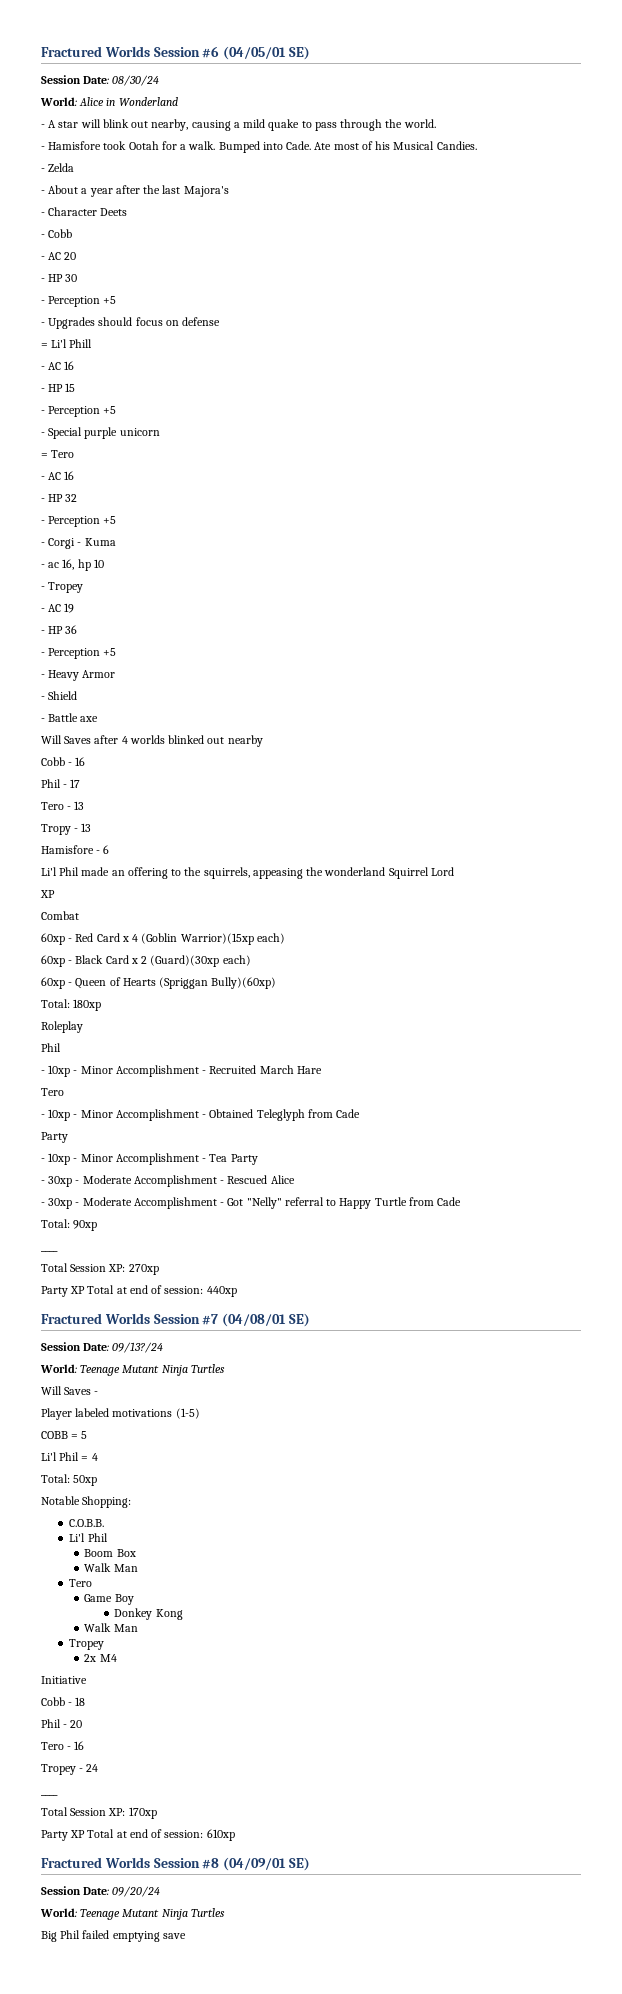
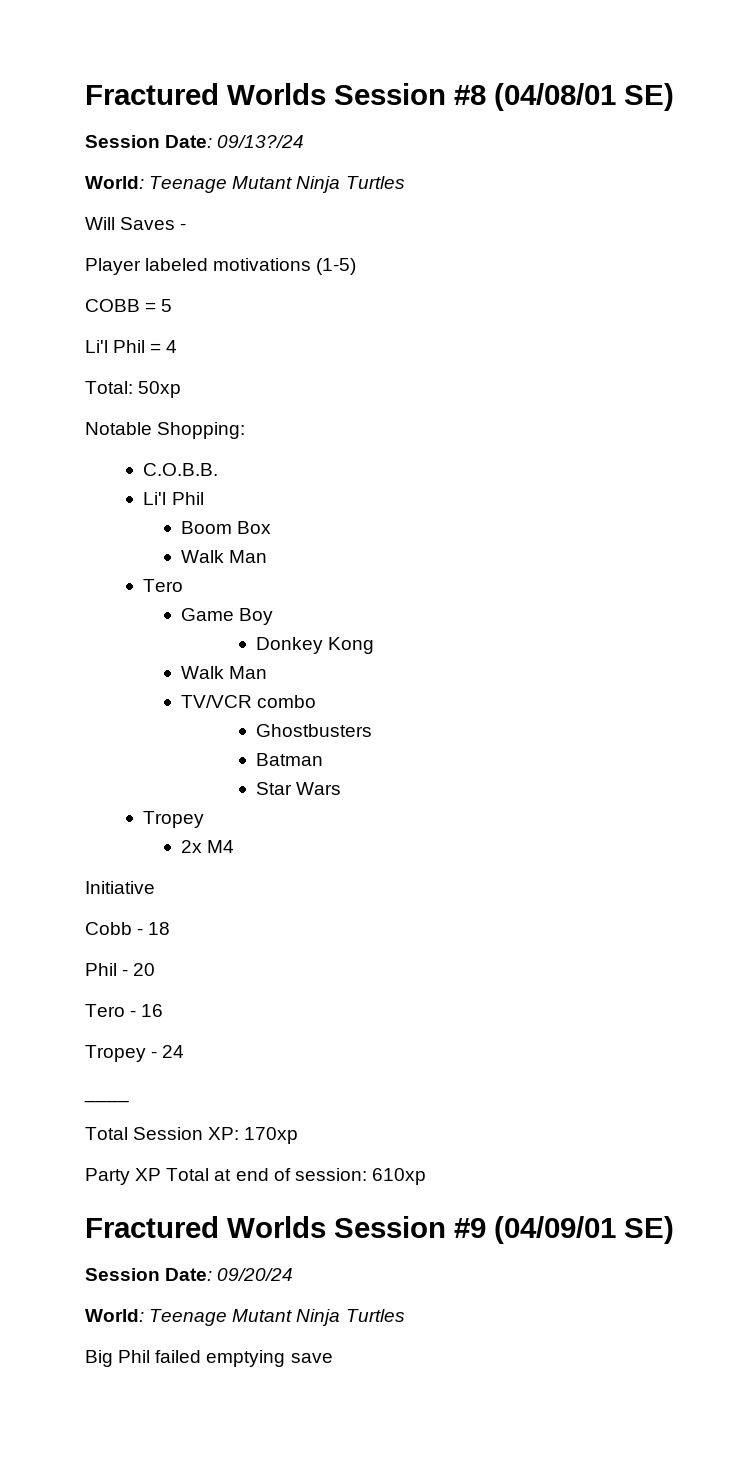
- Fractured Worlds Session #6 (04/05/01 SE)
- Session Date: 08/30/24
- World: Alice in Wonderland
- - A star will blink out nearby, causing a mild quake to pass through the world.
- - Hamisfore took Ootah for a walk. Bumped into Cade. Ate most of his Musical Candies.
- - Zelda
- - About a year after the last Majora's
- - Character Deets
- - Cobb
- - AC 20
- - HP 30
- - Perception +5
- - Upgrades should focus on defense
- = Li'l Phill
- - AC 16
- - HP 15
- - Perception +5
- - Special purple unicorn
- = Tero
- - AC 16
- - HP 32
- - Perception +5
- - Corgi - Kuma
- - ac 16, hp 10
- - Tropey
- - AC 19
- - HP 36
- - Perception +5
- - Heavy Armor
- - Shield
- - Battle axe
- Will Saves after 4 worlds blinked out nearby
- Cobb - 16
- Phil - 17
- Tero - 13
- Tropy - 13
- Hamisfore - 6
- Li'l Phil made an offering to the squirrels, appeasing the wonderland Squirrel Lord
- XP
- Combat
- 60xp - Red Card x 4 (Goblin Warrior)(15xp each)
- 60xp - Black Card x 2 (Guard)(30xp each)
- 60xp - Queen of Hearts (Spriggan Bully)(60xp)
- Total: 180xp
- Roleplay
- Phil
- - 10xp - Minor Accomplishment - Recruited March Hare
- Tero
- - 10xp - Minor Accomplishment - Obtained Teleglyph from Cade
- Party
- - 10xp - Minor Accomplishment - Tea Party
- - 30xp - Moderate Accomplishment - Rescued Alice
- - 30xp - Moderate Accomplishment - Got "Nelly" referral to Happy Turtle from Cade
- Total: 90xp
- ____
- Total Session XP: 270xp
- Party XP Total at end of session: 440xp
- Fractured Worlds Session #7 (04/08/01 SE)
+ Fractured Worlds Session #8 (04/08/01 SE)
+ TV/VCR combo
+ Ghostbusters
+ Batman
+ Star Wars
- Fractured Worlds Session #8 (04/09/01 SE)
+ Fractured Worlds Session #9 (04/09/01 SE)

